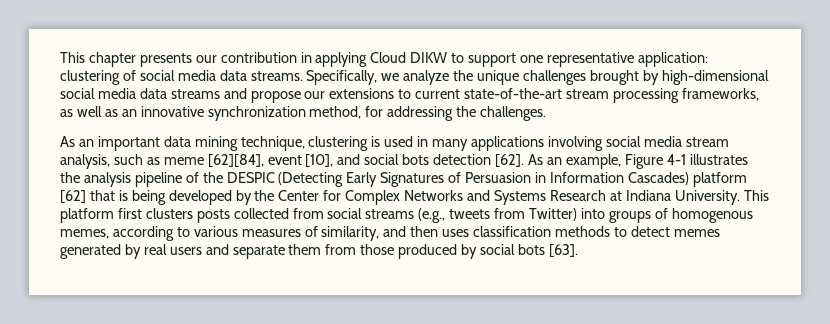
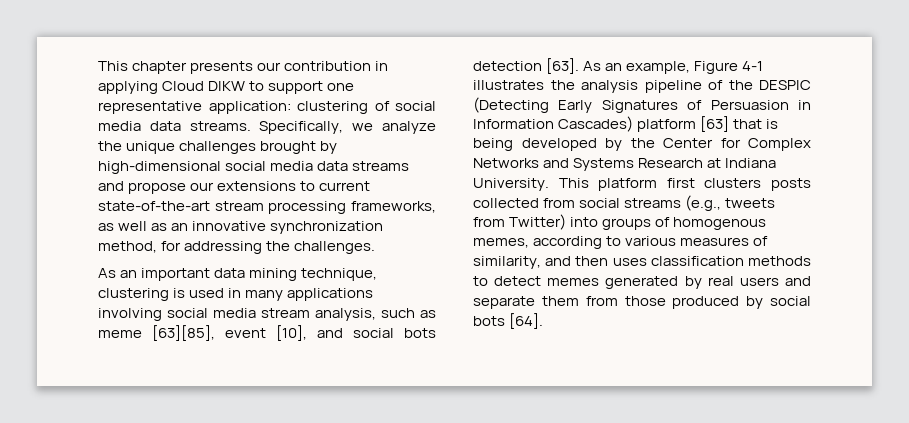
- As an important data mining technique, clustering is used in many applications involving social media stream analysis, such as meme [62][84], event [10], and social bots detection [62].
+ As an important data mining technique, clustering is used in many applications involving social media stream analysis, such as meme [63][85], event [10], and social bots detection [63].
- As an example, Figure 4-1 illustrates the analysis pipeline of the DESPIC (Detecting Early Signatures of Persuasion in Information Cascades) platform [62] that is being developed by the Center for Complex Networks and Systems Research at Indiana University.
+ As an example, Figure 4-1 illustrates the analysis pipeline of the DESPIC (Detecting Early Signatures of Persuasion in Information Cascades) platform [63] that is being developed by the Center for Complex Networks and Systems Research at Indiana University.
- This platform first clusters posts collected from social streams (e.g., tweets from Twitter) into groups of homogenous memes, according to various measures of similarity, and then uses classification methods to detect memes generated by real users and separate them from those produced by social bots [63].
+ This platform first clusters posts collected from social streams (e.g., tweets from Twitter) into groups of homogenous memes, according to various measures of similarity, and then uses classification methods to detect memes generated by real users and separate them from those produced by social bots [64].

